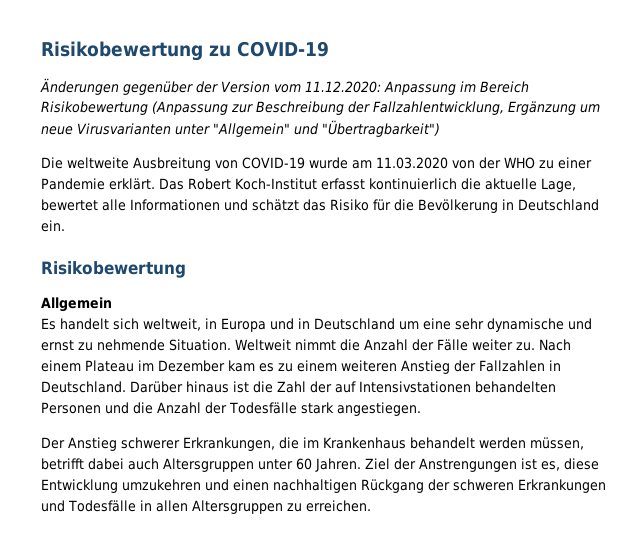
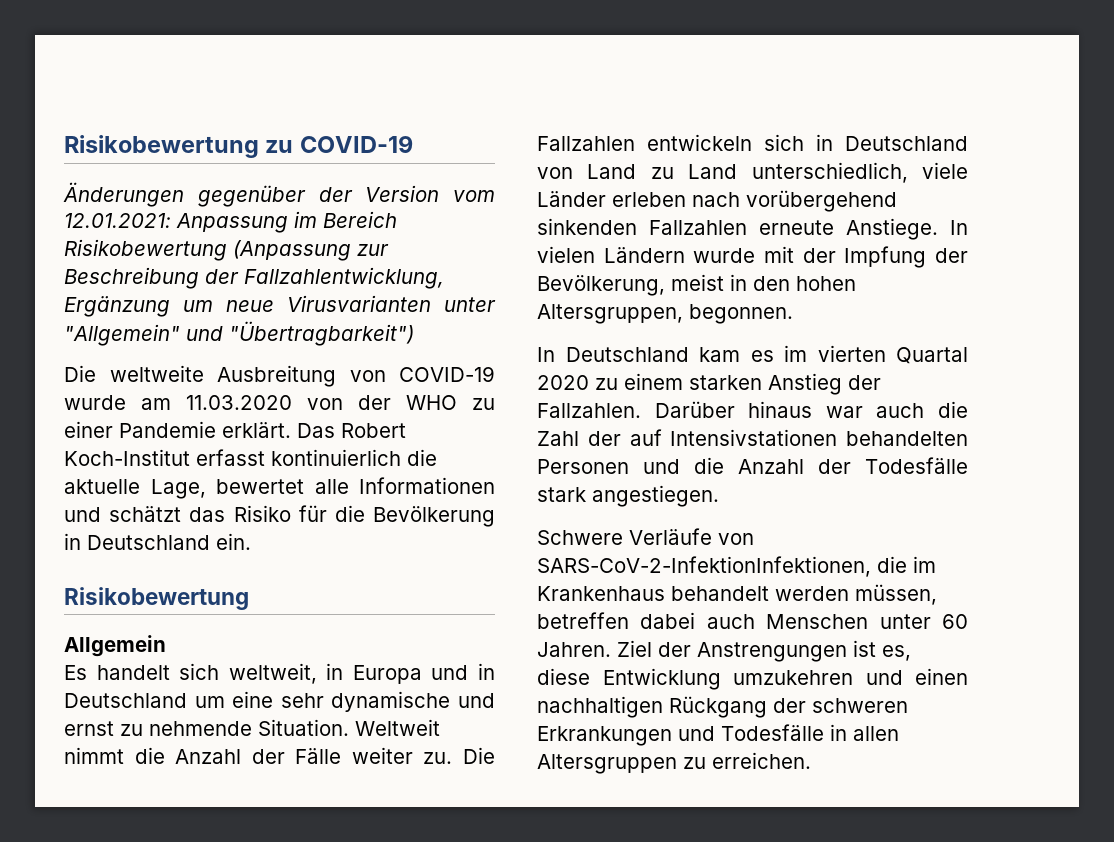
- Änderungen gegenüber der Version vom 11.12.2020: Anpassung im Bereich Risikobewertung (Anpassung zur Beschreibung der Fallzahlentwicklung, Ergänzung um neue Virusvarianten unter "Allgemein" und "Übertragbarkeit")
+ Änderungen gegenüber der Version vom 12.01.2021: Anpassung im Bereich Risikobewertung (Anpassung zur Beschreibung der Fallzahlentwicklung, Ergänzung um neue Virusvarianten unter "Allgemein" und "Übertragbarkeit")
- Nach einem Plateau im Dezember kam es zu einem weiteren Anstieg der Fallzahlen in Deutschland. Darüber hinaus ist die Zahl der auf Intensivstationen behandelten Personen und die Anzahl der Todesfälle stark angestiegen.
+ Die Fallzahlen entwickeln sich in Deutschland von Land zu Land unterschiedlich, viele Länder erleben nach vorübergehend sinkenden Fallzahlen erneute Anstiege. In vielen Ländern wurde mit der Impfung der Bevölkerung, meist in den hohen Altersgruppen, begonnen.
+ In Deutschland kam es im vierten Quartal 2020 zu einem starken Anstieg der Fallzahlen. Darüber hinaus war auch die Zahl der auf Intensivstationen behandelten Personen und die Anzahl der Todesfälle stark angestiegen.
- Der Anstieg schwerer Erkrankungen, die im Krankenhaus behandelt werden müssen, betrifft dabei auch Altersgruppen unter 60 Jahren.
+ Schwere Verläufe von SARS-CoV-2-InfektionInfektionen, die im Krankenhaus behandelt werden müssen, betreffen dabei auch Menschen unter 60 Jahren.

